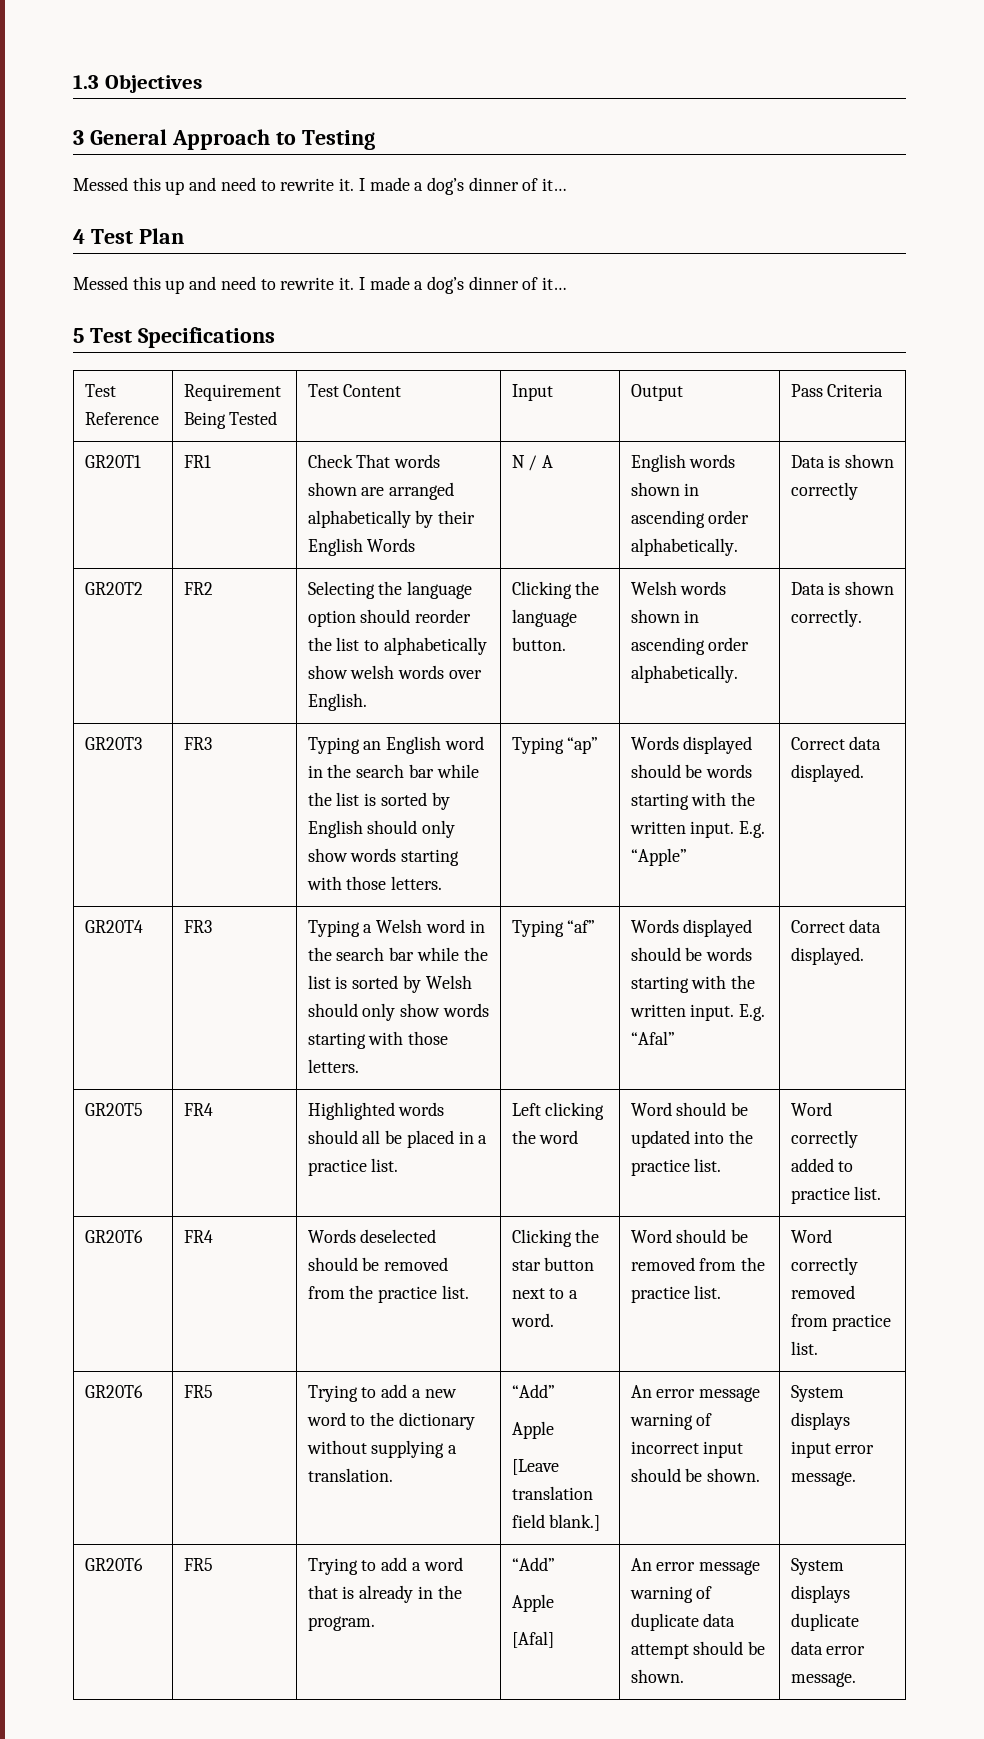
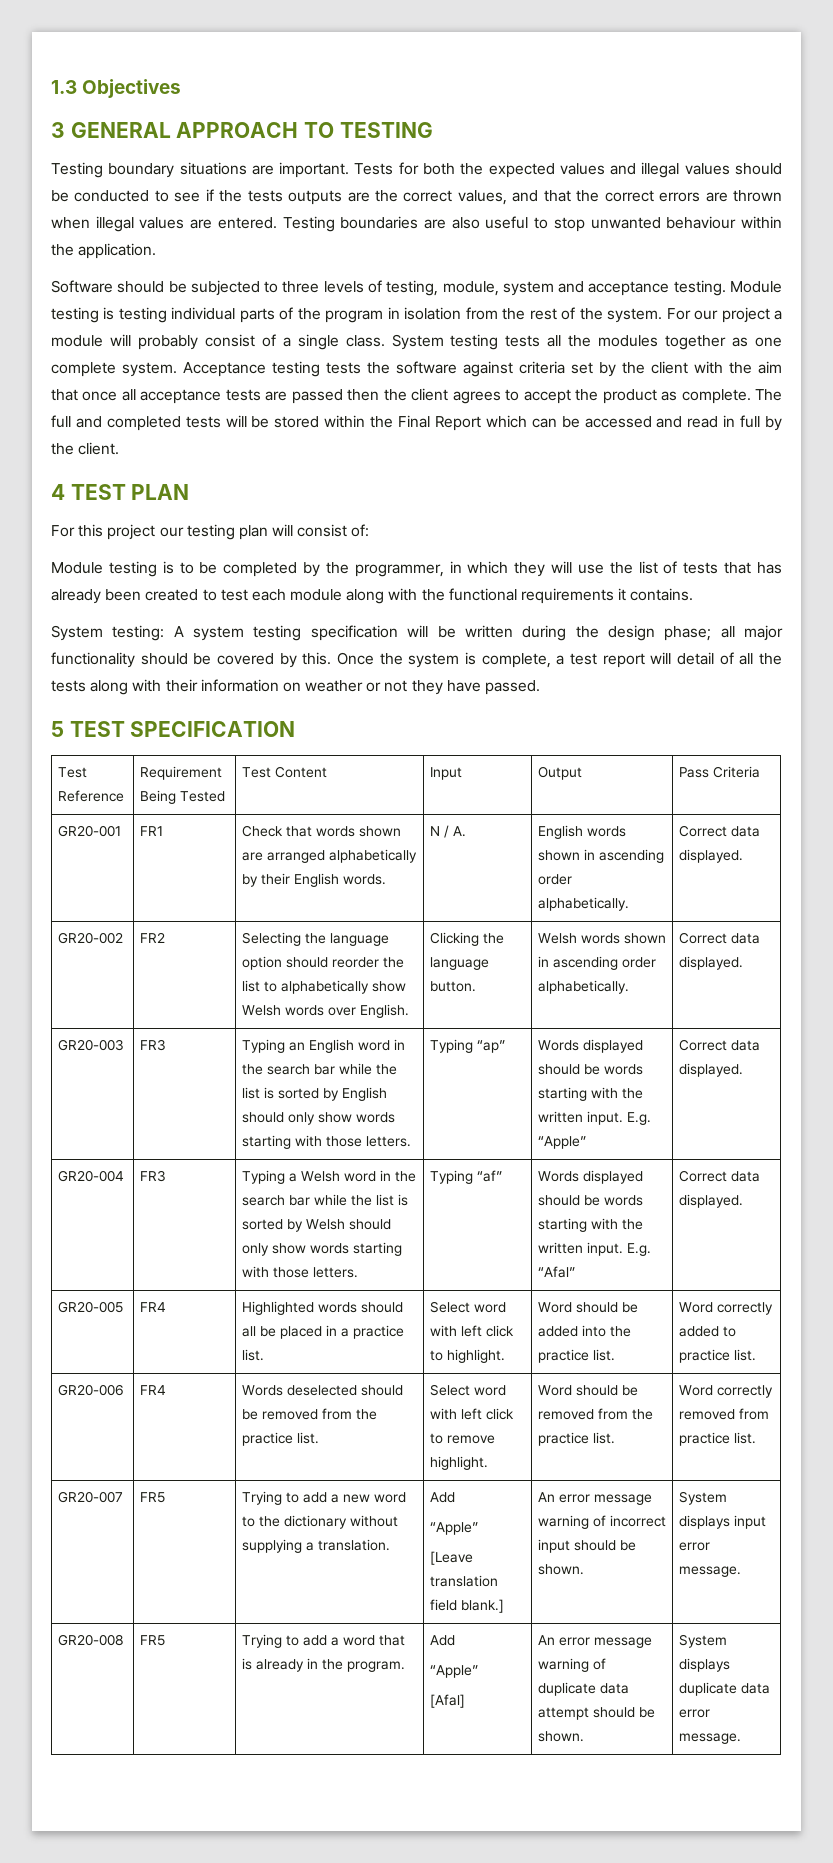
- 3 General Approach to Testing
- Messed this up and need to rewrite it. I made a dog’s dinner of it…
- 4 Test Plan
- Messed this up and need to rewrite it. I made a dog’s dinner of it…
+ 3 GENERAL APPROACH TO TESTING
+ Testing boundary situations are important. Tests for both the expected values and illegal values should be conducted to see if the tests outputs are the correct values, and that the correct errors are thrown when illegal values are entered. Testing boundaries are also useful to stop unwanted behaviour within the application.
+ Software should be subjected to three levels of testing, module, system and acceptance testing. Module testing is testing individual parts of the program in isolation from the rest of the system. For our project a module will probably consist of a single class. System testing tests all the modules together as one complete system. Acceptance testing tests the software against criteria set by the client with the aim that once all acceptance tests are passed then the client agrees to accept the product as complete. The full and completed tests will be stored within the Final Report which can be accessed and read in full by the client.
+ 4 TEST PLAN
+ For this project our testing plan will consist of:
+ Module testing is to be completed by the programmer, in which they will use the list of tests that has already been created to test each module along with the functional requirements it contains.
+ System testing: A system testing specification will be written during the design phase; all major functionality should be covered by this. Once the system is complete, a test report will detail of all the tests along with their information on weather or not they have passed.
- 5 Test Specifications
+ 5 TEST SPECIFICATION
- GR20T1 | FR1 | Check That words shown are arranged alphabetically by their English Words | N / A | English words shown in ascending order alphabetically. | Data is shown correctly
- GR20T2 | FR2 | Selecting the language option should reorder the list to alphabetically show welsh words over English. | Clicking the language button. | Welsh words shown in ascending order alphabetically. | Data is shown correctly.
- GR20T3
+ GR20-001 | FR1 | Check that words shown are arranged alphabetically by their English words. | N / A. | English words shown in ascending order alphabetically. | Correct data displayed.
+ GR20-002 | FR2 | Selecting the language option should reorder the list to alphabetically show Welsh words over English. | Clicking the language button. | Welsh words shown in ascending order alphabetically. | Correct data displayed.
+ GR20-003
- GR20T4
+ GR20-004
- GR20T5 | FR4 | Highlighted words should all be placed in a practice list. | Left clicking the word | Word should be updated into the practice list. | Word correctly added to practice list.
+ GR20-005 | FR4 | Highlighted words should all be placed in a practice list. | Select word with left click to highlight. | Word should be added into the practice list. | Word correctly added to practice list.
- GR20T6 | FR4 | Words deselected should be removed from the practice list. | Clicking the star button next to a word. | Word should be removed from the practice list. | Word correctly removed from practice list.
+ GR20-006 | FR4 | Words deselected should be removed from the practice list. | Select word with left click to remove highlight. | Word should be removed from the practice list. | Word correctly removed from practice list.
- GR20T6 | FR5 | Trying to add a new word to the dictionary without supplying a translation. | “Add”
- Apple
+ GR20-007 | FR5 | Trying to add a new word to the dictionary without supplying a translation. | Add
+ “Apple”
- GR20T6 | FR5 | Trying to add a word that is already in the program. | “Add”
- Apple
+ GR20-008 | FR5 | Trying to add a word that is already in the program. | Add
+ “Apple”

